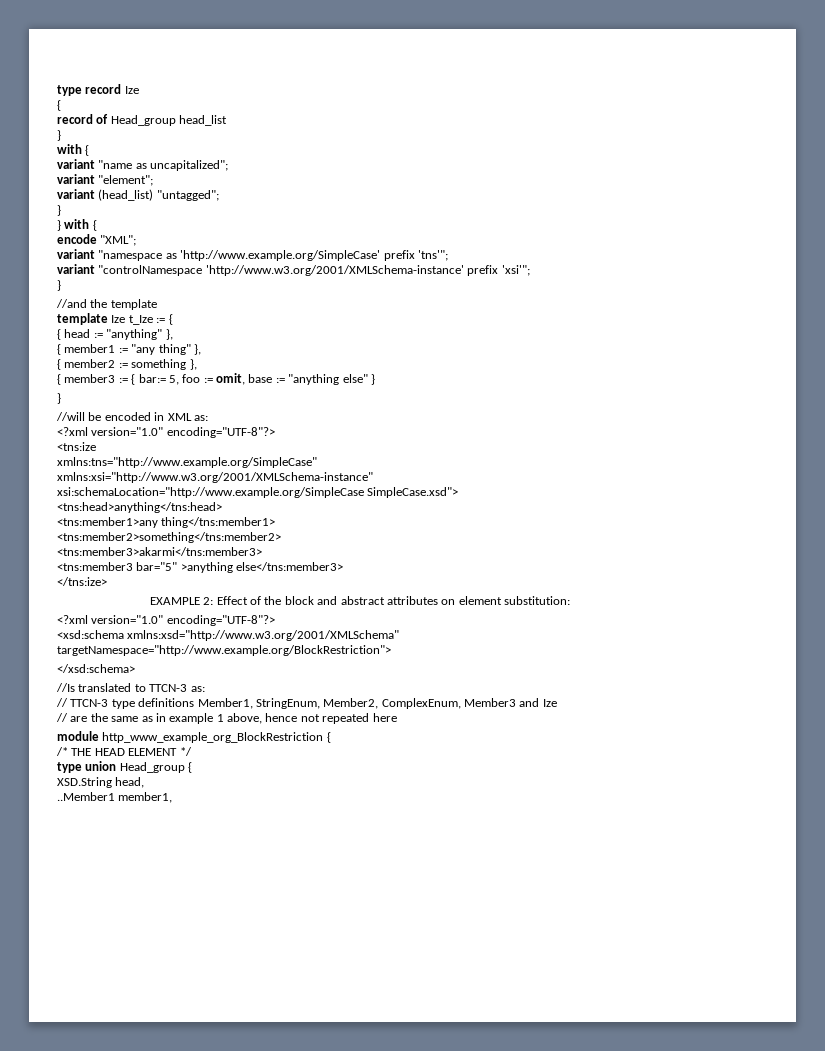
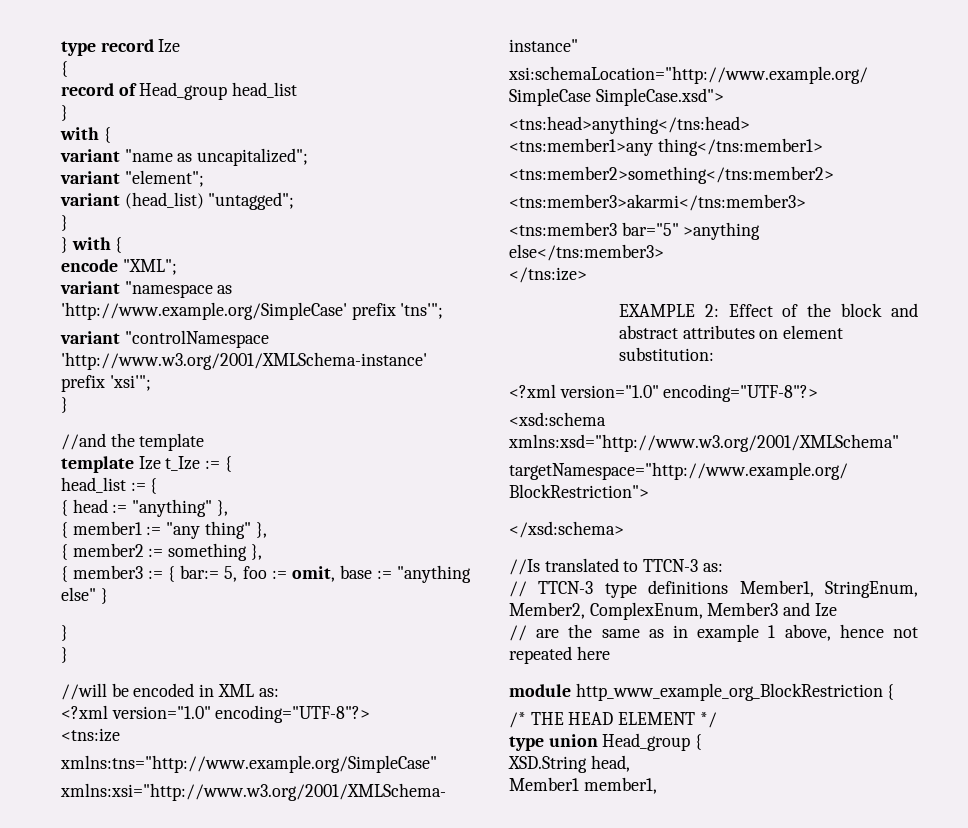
+ head_list := {
  { member3 := { bar:= 5, foo := omit, base := "anything else" }
+ }
- ..Member1 member1,
+ Member1 member1,

